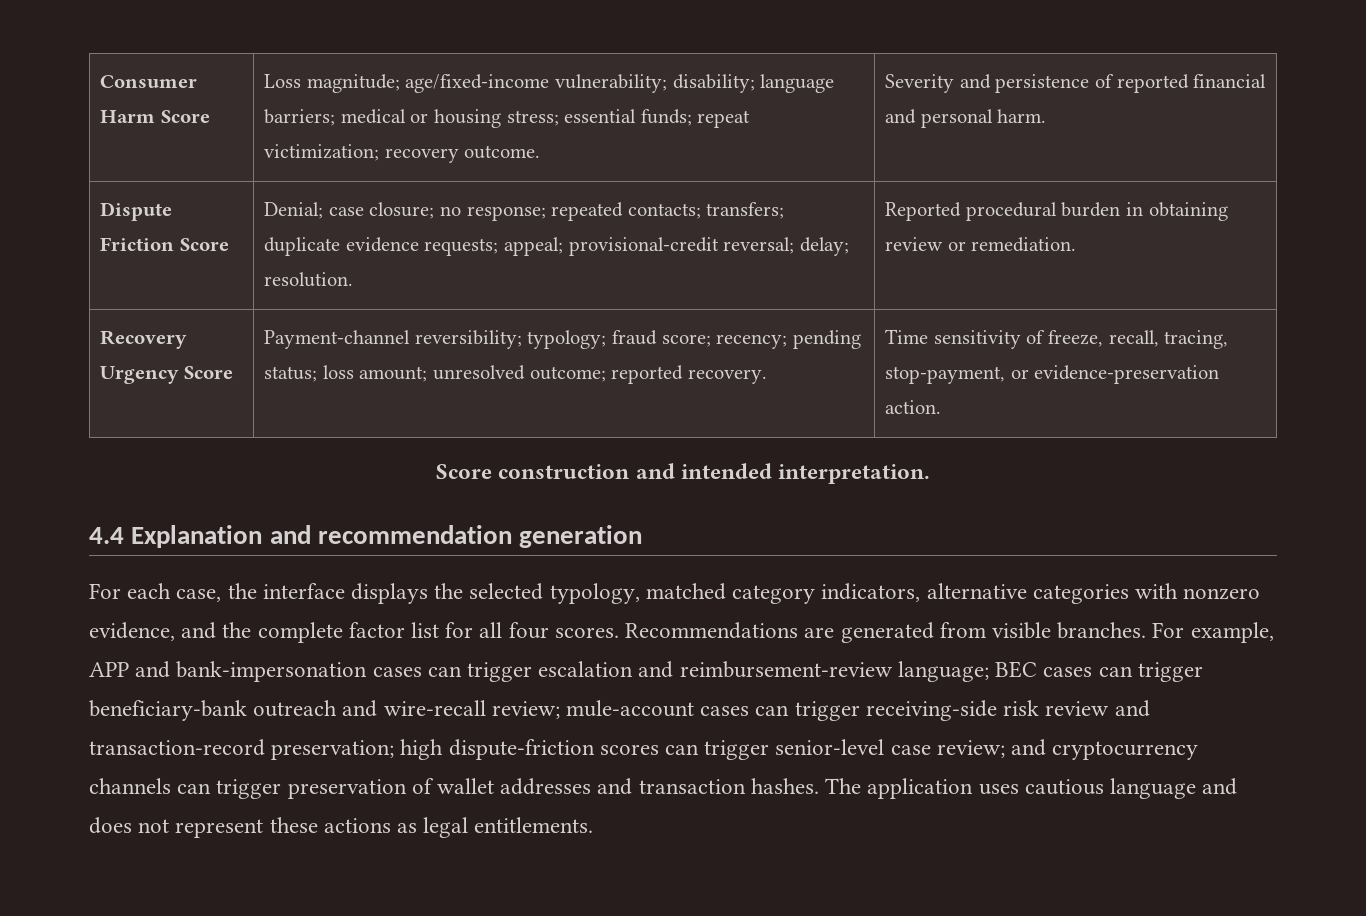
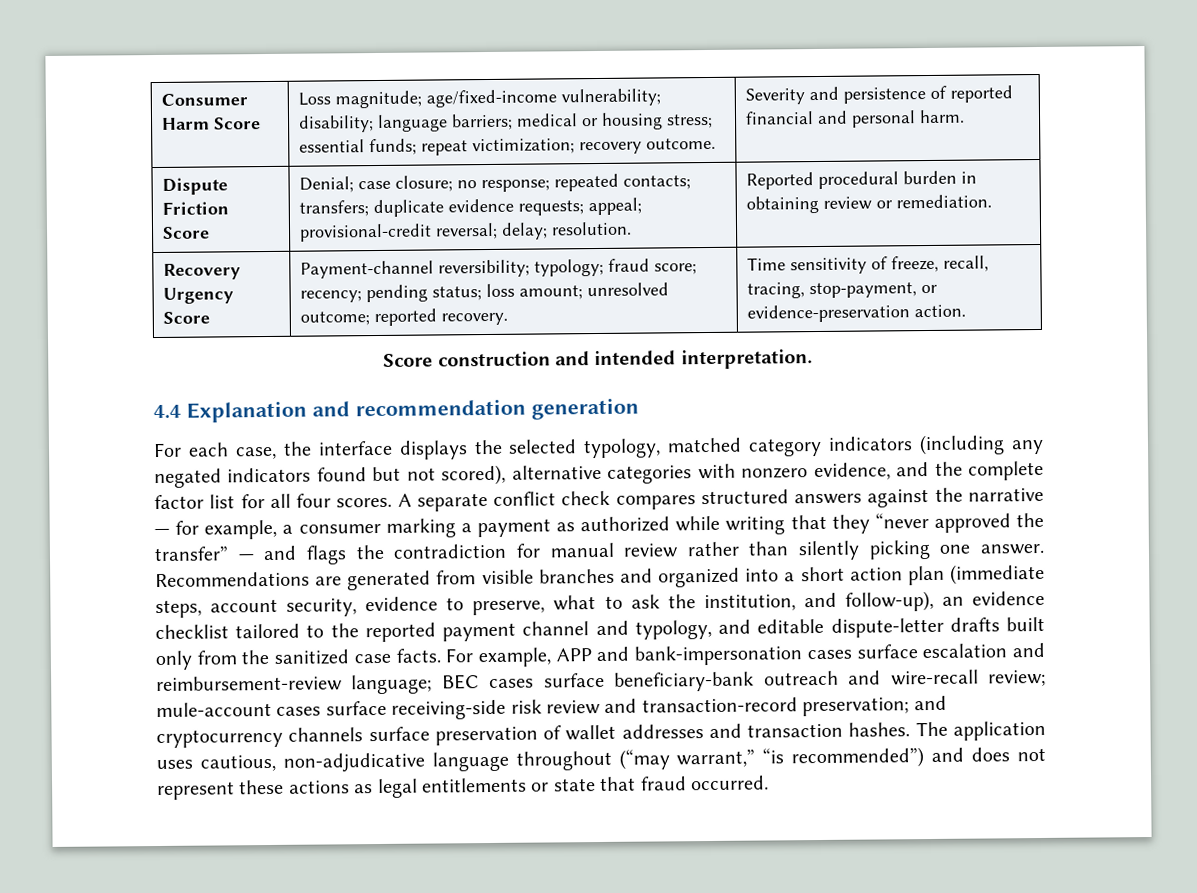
- For each case, the interface displays the selected typology, matched category indicators, alternative categories with nonzero evidence, and the complete factor list for all four scores.
+ For each case, the interface displays the selected typology, matched category indicators (including any negated indicators found but not scored), alternative categories with nonzero evidence, and the complete factor list for all four scores.
+ A separate conflict check compares structured answers against the narrative — for example, a consumer marking a payment as authorized while writing that they “never approved the transfer” — and flags the contradiction for manual review rather than silently picking one answer.
- Recommendations are generated from visible branches.
+ Recommendations are generated from visible branches and organized into a short action plan (immediate steps, account security, evidence to preserve, what to ask the institution, and follow-up), an evidence checklist tailored to the reported payment channel and typology, and editable dispute-letter drafts built only from the sanitized case facts.
- For example, APP and bank-impersonation cases can trigger escalation and reimbursement-review language; BEC cases can trigger beneficiary-bank outreach and wire-recall review; mule-account cases can trigger receiving-side risk review and transaction-record preservation; high dispute-friction scores can trigger senior-level case review; and cryptocurrency channels can trigger preservation of wallet addresses and transaction hashes.
+ For example, APP and bank-impersonation cases surface escalation and reimbursement-review language; BEC cases surface beneficiary-bank outreach and wire-recall review; mule-account cases surface receiving-side risk review and transaction-record preservation; and cryptocurrency channels surface preservation of wallet addresses and transaction hashes.
- The application uses cautious language and does not represent these actions as legal entitlements.
+ The application uses cautious, non-adjudicative language throughout (“may warrant,” “is recommended”) and does not represent these actions as legal entitlements or state that fraud occurred.

